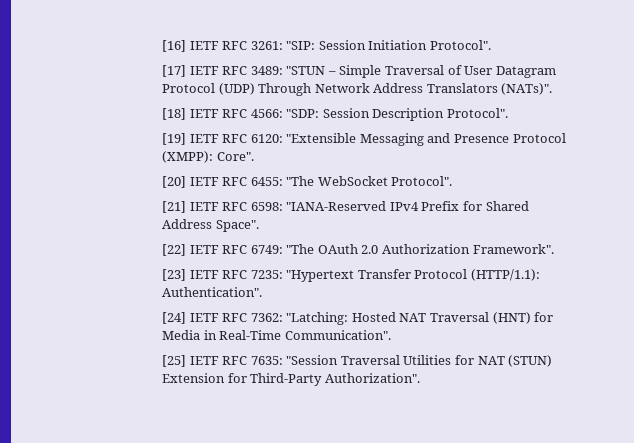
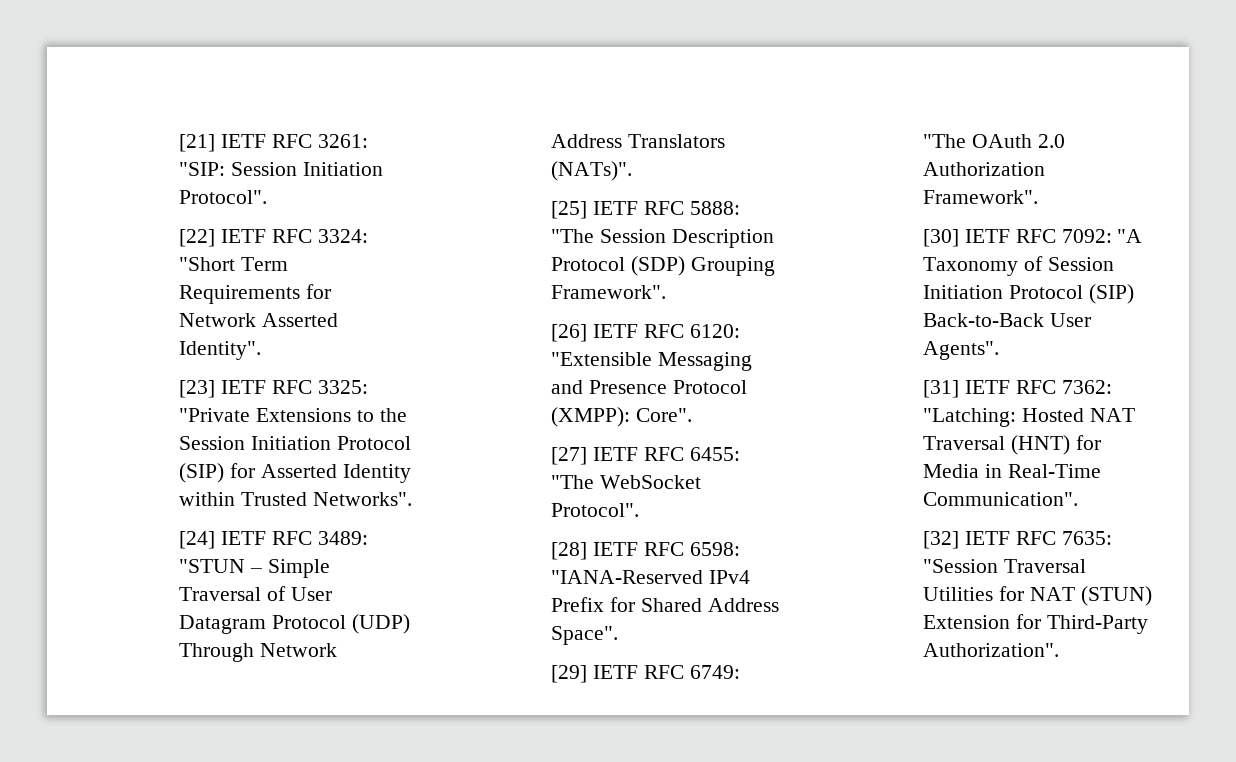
- [16] IETF RFC 3261: "SIP: Session Initiation Protocol".
+ [21] IETF RFC 3261: "SIP: Session Initiation Protocol".
- [17] IETF RFC 3489: "STUN – Simple Traversal of User Datagram Protocol (UDP) Through Network Address Translators (NATs)".
+ [22] IETF RFC 3324: "Short Term Requirements for Network Asserted Identity".
+ [23] IETF RFC 3325: "Private Extensions to the Session Initiation Protocol (SIP) for Asserted Identity within Trusted Networks".
+ [24] IETF RFC 3489: "STUN – Simple Traversal of User Datagram Protocol (UDP) Through Network Address Translators (NATs)".
- [18] IETF RFC 4566: "SDP: Session Description Protocol".
- [19] IETF RFC 6120: "Extensible Messaging and Presence Protocol (XMPP): Core".
+ [25] IETF RFC 5888: "The Session Description Protocol (SDP) Grouping Framework".
+ [26] IETF RFC 6120: "Extensible Messaging and Presence Protocol (XMPP): Core".
- [20] IETF RFC 6455: "The WebSocket Protocol".
+ [27] IETF RFC 6455: "The WebSocket Protocol".
- [21] IETF RFC 6598: "IANA-Reserved IPv4 Prefix for Shared Address Space".
+ [28] IETF RFC 6598: "IANA-Reserved IPv4 Prefix for Shared Address Space".
- [22] IETF RFC 6749: "The OAuth 2.0 Authorization Framework".
+ [29] IETF RFC 6749: "The OAuth 2.0 Authorization Framework".
- [23] IETF RFC 7235: "Hypertext Transfer Protocol (HTTP/1.1): Authentication".
- [24] IETF RFC 7362: "Latching: Hosted NAT Traversal (HNT) for Media in Real-Time Communication".
+ [30] IETF RFC 7092: "A Taxonomy of Session Initiation Protocol (SIP) Back-to-Back User Agents".
+ [31] IETF RFC 7362: "Latching: Hosted NAT Traversal (HNT) for Media in Real-Time Communication".
- [25] IETF RFC 7635: "Session Traversal Utilities for NAT (STUN) Extension for Third-Party Authorization".
+ [32] IETF RFC 7635: "Session Traversal Utilities for NAT (STUN) Extension for Third-Party Authorization".

